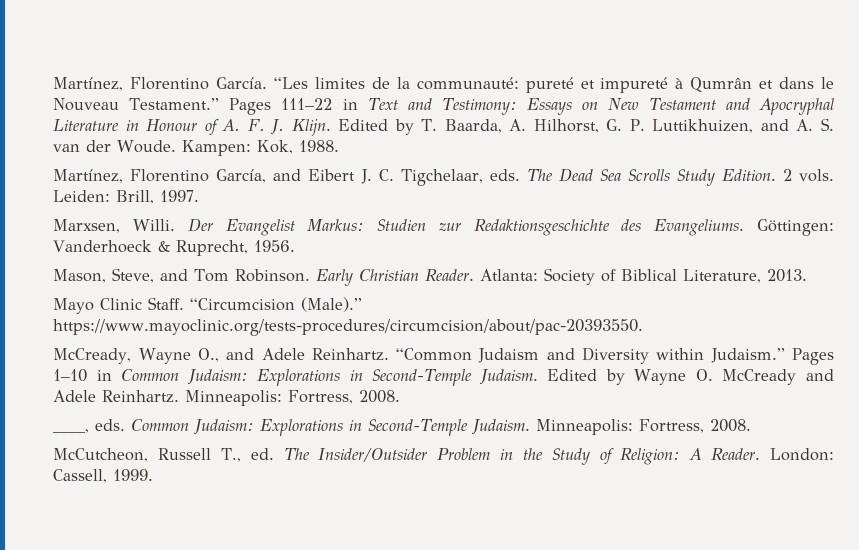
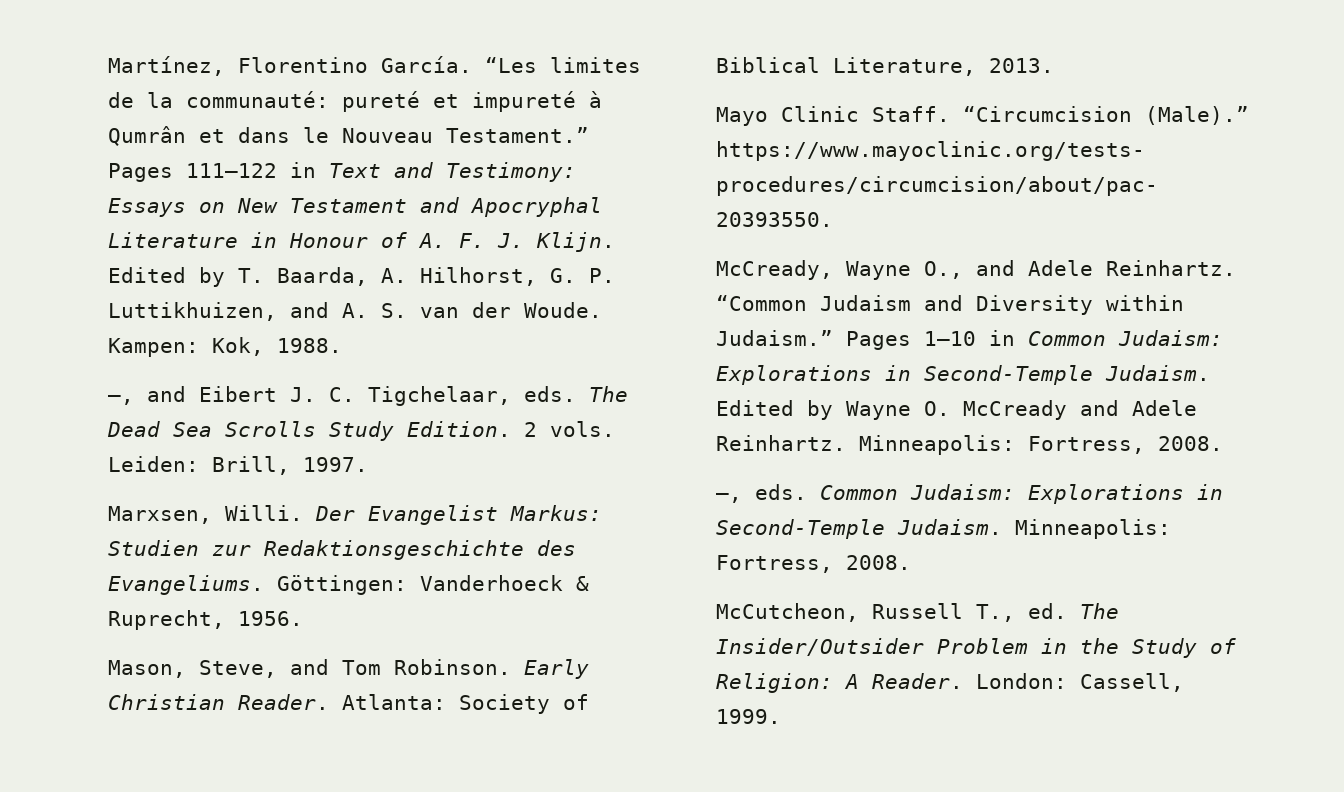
- Pages 111–22 in Text and Testimony: Essays on New Testament and Apocryphal Literature in Honour of A. F. J. Klijn.
+ Pages 111–122 in Text and Testimony: Essays on New Testament and Apocryphal Literature in Honour of A. F. J. Klijn.
- Martínez, Florentino García, and Eibert J. C. Tigchelaar, eds. The Dead Sea Scrolls Study Edition.
+ –, and Eibert J. C. Tigchelaar, eds. The Dead Sea Scrolls Study Edition.
- ____, eds. Common Judaism: Explorations in Second-Temple Judaism.
+ –, eds. Common Judaism: Explorations in Second-Temple Judaism.

